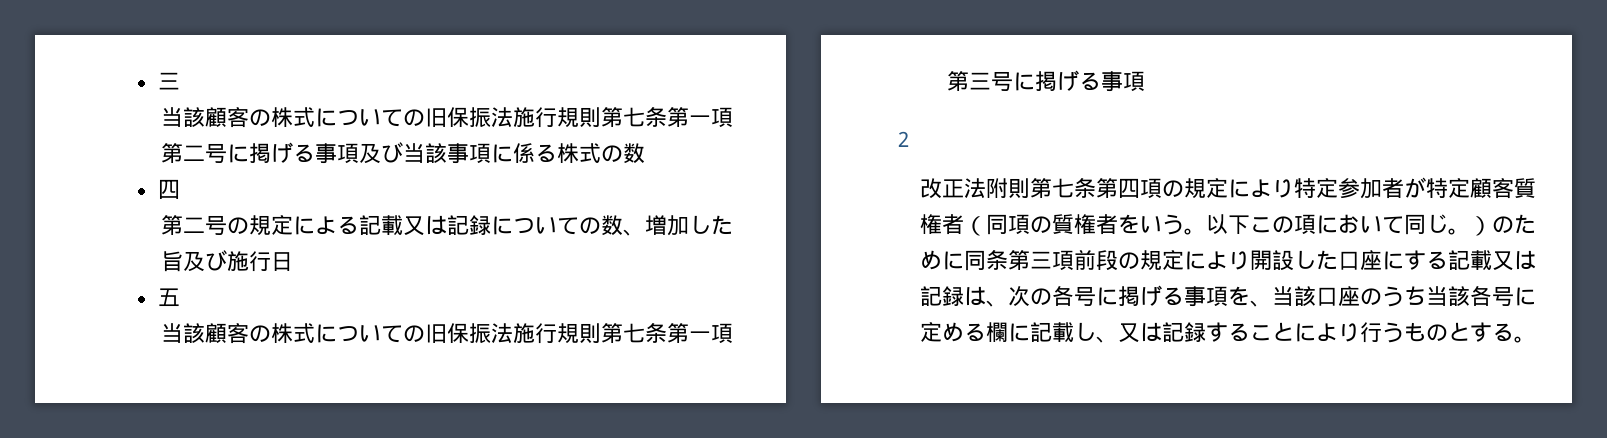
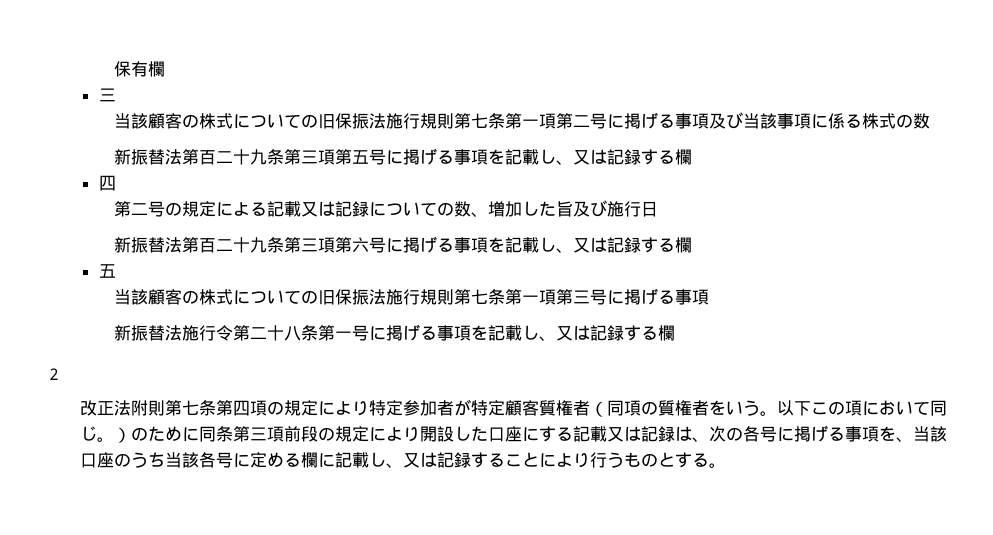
+ 保有欄
+ 新振替法第百二十九条第三項第五号に掲げる事項を記載し、又は記録する欄
+ 新振替法第百二十九条第三項第六号に掲げる事項を記載し、又は記録する欄
+ 新振替法施行令第二十八条第一号に掲げる事項を記載し、又は記録する欄

